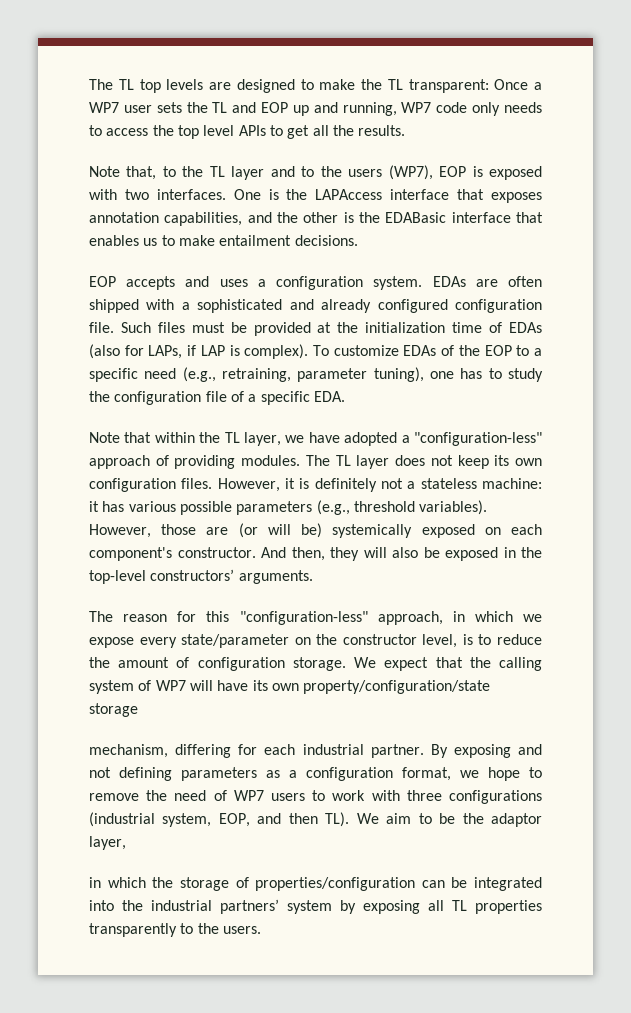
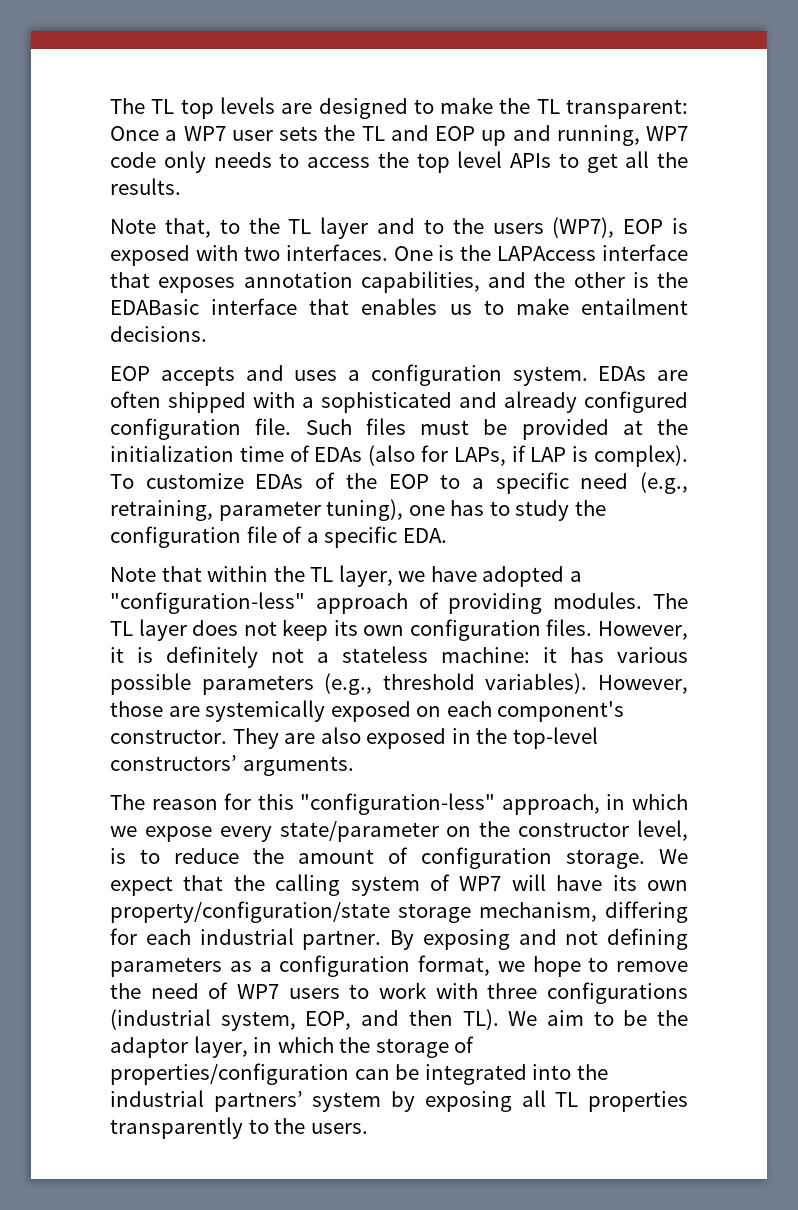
- However, those are (or will be) systemically exposed on each component's constructor.
+ However, those are systemically exposed on each component's constructor.
- And then, they will also be exposed in the top-level constructors’ arguments.
+ They are also exposed in the top-level constructors’ arguments.
- We expect that the calling system of WP7 will have its own property/configuration/state storage
- mechanism, differing for each industrial partner.
+ We expect that the calling system of WP7 will have its own property/configuration/state storage mechanism, differing for each industrial partner.
- By exposing and not defining parameters as a configuration format, we hope to remove the need of WP7 users to work with three configurations (industrial system, EOP, and then TL). We aim to be the adaptor layer,
- in which the storage of properties/configuration can be integrated into the industrial partners’ system by exposing all TL properties transparently to the users.
+ By exposing and not defining parameters as a configuration format, we hope to remove the need of WP7 users to work with three configurations (industrial system, EOP, and then TL). We aim to be the adaptor layer, in which the storage of properties/configuration can be integrated into the industrial partners’ system by exposing all TL properties transparently to the users.

